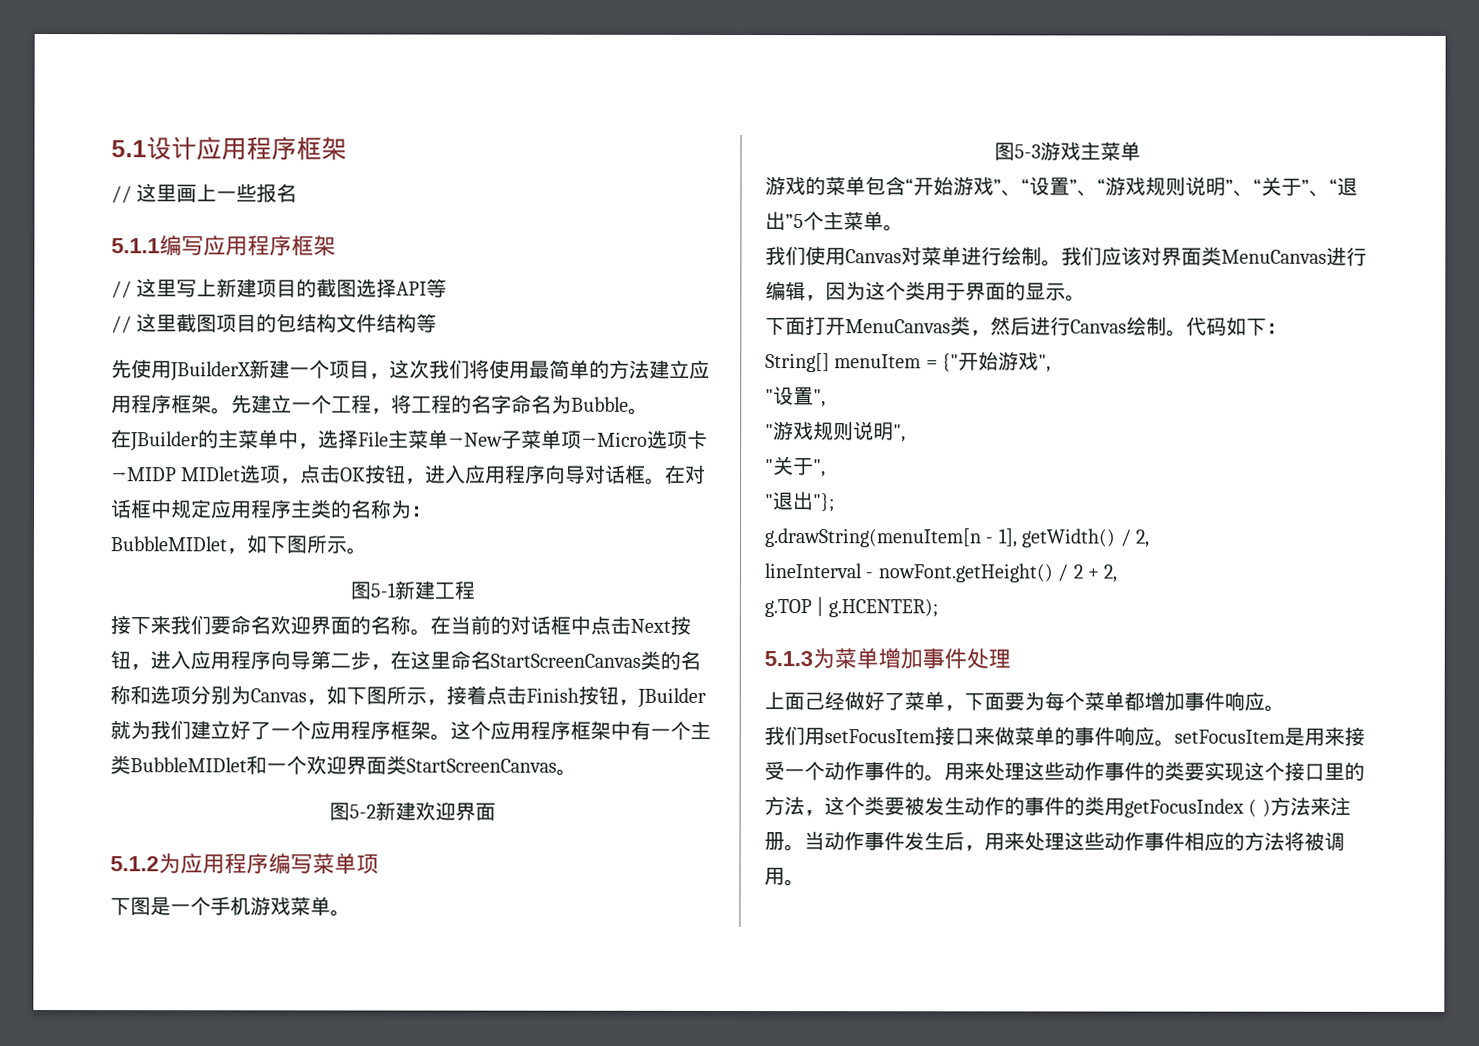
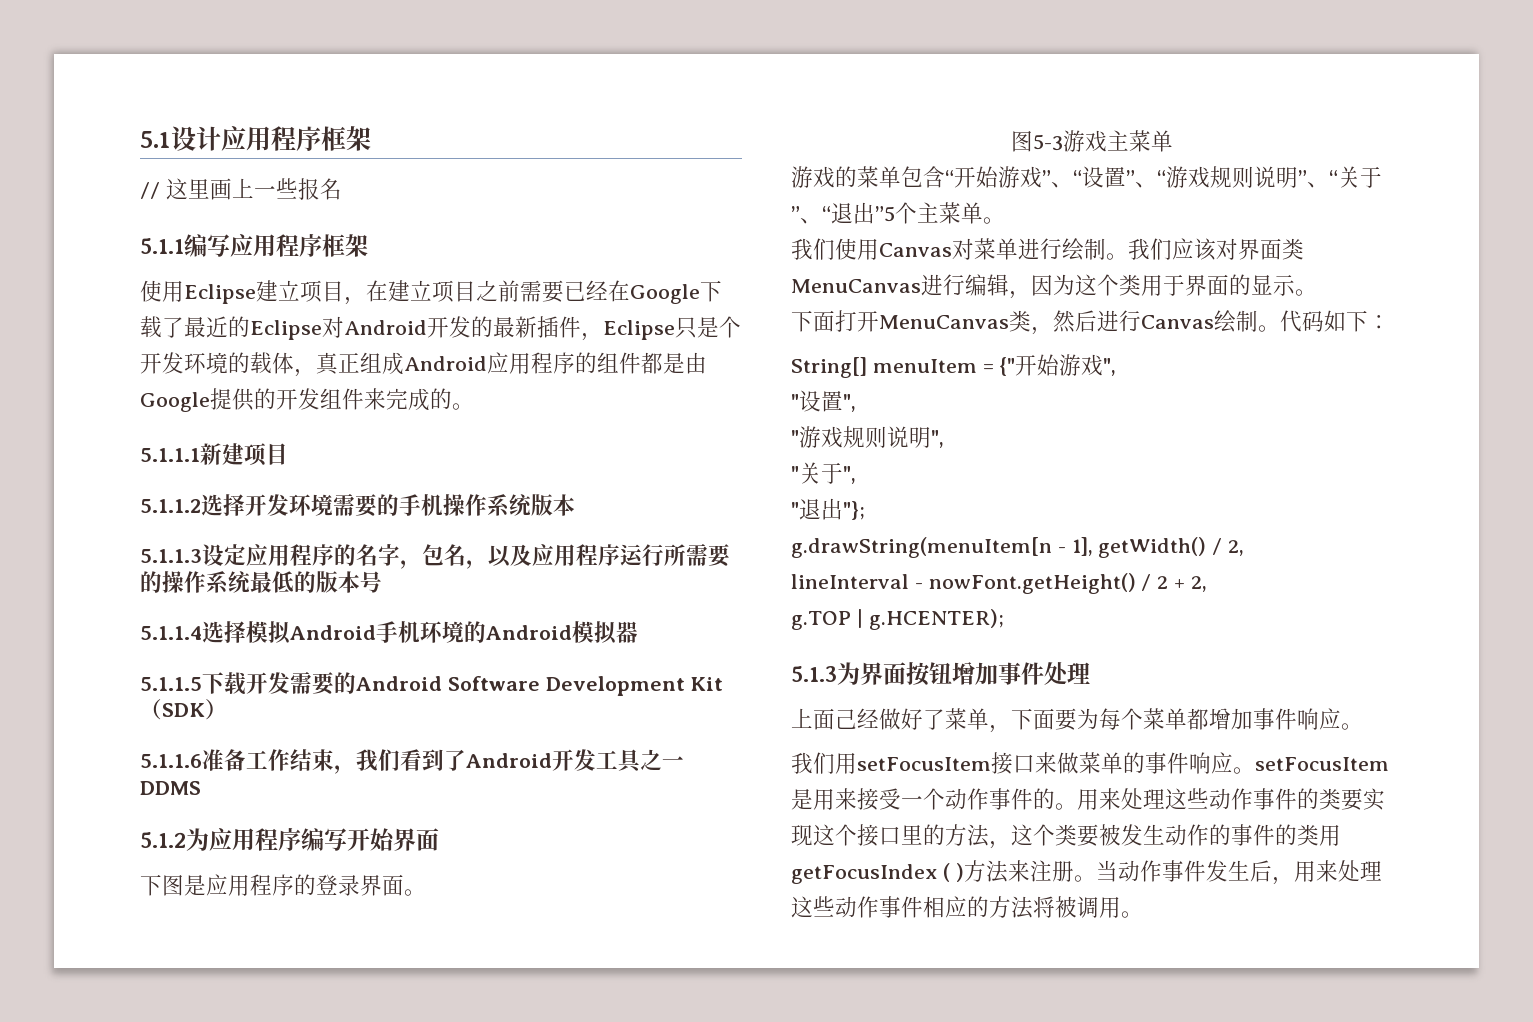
- // 这里写上新建项目的截图选择API等
- // 这里截图项目的包结构文件结构等
- 先使用JBuilderX新建一个项目，这次我们将使用最简单的方法建立应用程序框架。先建立一个工程，将工程的名字命名为Bubble。
- 在JBuilder的主菜单中，选择File主菜单→New子菜单项→Micro选项卡→MIDP MIDlet选项，点击OK按钮，进入应用程序向导对话框。在对话框中规定应用程序主类的名称为：
- BubbleMIDlet，如下图所示。
- 图5-1新建工程
- 接下来我们要命名欢迎界面的名称。在当前的对话框中点击Next按钮，进入应用程序向导第二步，在这里命名StartScreenCanvas类的名称和选项分别为Canvas，如下图所示，接着点击Finish按钮，JBuilder就为我们建立好了一个应用程序框架。这个应用程序框架中有一个主类BubbleMIDlet和一个欢迎界面类StartScreenCanvas。
- 图5-2新建欢迎界面
+ 使用Eclipse建立项目，在建立项目之前需要已经在Google下载了最近的Eclipse对Android开发的最新插件，Eclipse只是个开发环境的载体，真正组成Android应用程序的组件都是由Google提供的开发组件来完成的。
+ 5.1.1.1新建项目
+ 5.1.1.2选择开发环境需要的手机操作系统版本
+ 5.1.1.3设定应用程序的名字，包名，以及应用程序运行所需要的操作系统最低的版本号
+ 5.1.1.4选择模拟Android手机环境的Android模拟器
+ 5.1.1.5下载开发需要的Android Software Development Kit（SDK）
+ 5.1.1.6准备工作结束，我们看到了Android开发工具之一DDMS
- 5.1.2为应用程序编写菜单项
+ 5.1.2为应用程序编写开始界面
- 下图是一个手机游戏菜单。
+ 下图是应用程序的登录界面。
- 5.1.3为菜单增加事件处理
+ 5.1.3为界面按钮增加事件处理

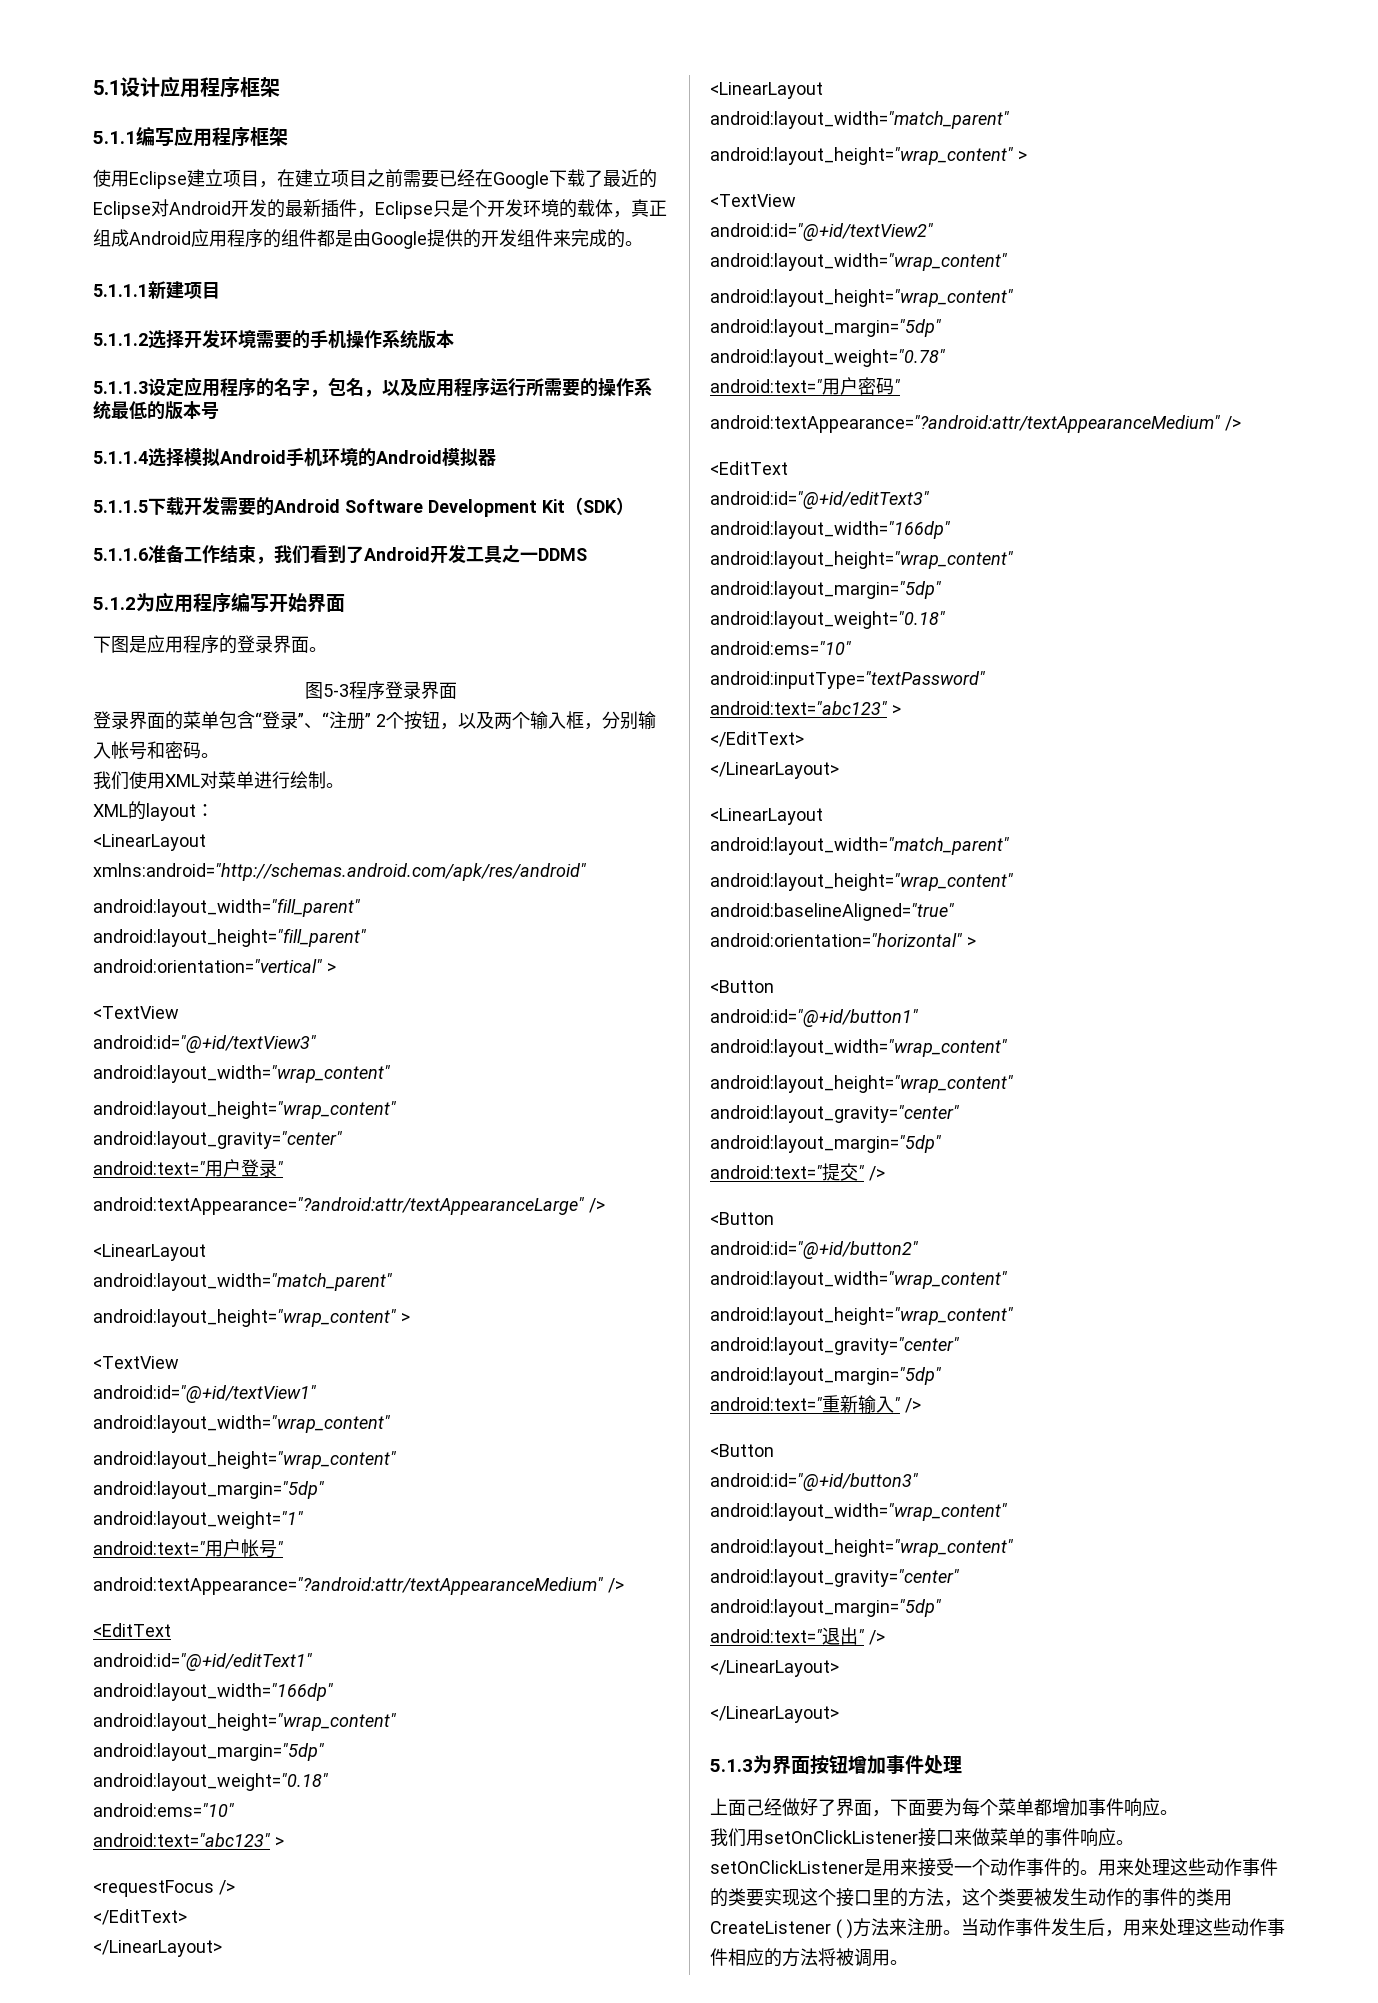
- // 这里画上一些报名
- 图5-3游戏主菜单
- 游戏的菜单包含“开始游戏”、“设置”、“游戏规则说明”、“关于”、“退出”5个主菜单。
+ 图5-3程序登录界面
+ 登录界面的菜单包含“登录”、“注册” 2个按钮，以及两个输入框，分别输入帐号和密码。
- 我们使用Canvas对菜单进行绘制。我们应该对界面类MenuCanvas进行编辑，因为这个类用于界面的显示。
- 下面打开MenuCanvas类，然后进行Canvas绘制。代码如下：
- String[] menuItem = {"开始游戏",
- "设置",
- "游戏规则说明",
- "关于",
- "退出"};
- g.drawString(menuItem[n - 1], getWidth() / 2,
- lineInterval - nowFont.getHeight() / 2 + 2,
- g.TOP | g.HCENTER);
+ 我们使用XML对菜单进行绘制。
+ XML的layout：
+ <LinearLayout xmlns:android="http://schemas.android.com/apk/res/android"
+ android:layout_width="fill_parent"
+ android:layout_height="fill_parent"
+ android:orientation="vertical" >
+ <TextView
+ android:id="@+id/textView3"
+ android:layout_width="wrap_content"
+ android:layout_height="wrap_content"
+ android:layout_gravity="center"
+ android:text="用户登录"
+ android:textAppearance="?android:attr/textAppearanceLarge" />
+ <LinearLayout
+ android:layout_width="match_parent"
+ android:layout_height="wrap_content" >
+ <TextView
+ android:id="@+id/textView1"
+ android:layout_width="wrap_content"
+ android:layout_height="wrap_content"
+ android:layout_margin="5dp"
+ android:layout_weight="1"
+ android:text="用户帐号"
+ android:textAppearance="?android:attr/textAppearanceMedium" />
+ <EditText
+ android:id="@+id/editText1"
+ android:layout_width="166dp"
+ android:layout_height="wrap_content"
+ android:layout_margin="5dp"
+ android:layout_weight="0.18"
+ android:ems="10"
+ android:text="abc123" >
+ <requestFocus />
+ </EditText>
+ </LinearLayout>
+ <LinearLayout
+ android:layout_width="match_parent"
+ android:layout_height="wrap_content" >
+ <TextView
+ android:id="@+id/textView2"
+ android:layout_width="wrap_content"
+ android:layout_height="wrap_content"
+ android:layout_margin="5dp"
+ android:layout_weight="0.78"
+ android:text="用户密码"
+ android:textAppearance="?android:attr/textAppearanceMedium" />
+ <EditText
+ android:id="@+id/editText3"
+ android:layout_width="166dp"
+ android:layout_height="wrap_content"
+ android:layout_margin="5dp"
+ android:layout_weight="0.18"
+ android:ems="10"
+ android:inputType="textPassword"
+ android:text="abc123" >
+ </EditText>
+ </LinearLayout>
+ <LinearLayout
+ android:layout_width="match_parent"
+ android:layout_height="wrap_content"
+ android:baselineAligned="true"
+ android:orientation="horizontal" >
+ <Button
+ android:id="@+id/button1"
+ android:layout_width="wrap_content"
+ android:layout_height="wrap_content"
+ android:layout_gravity="center"
+ android:layout_margin="5dp"
+ android:text="提交" />
+ <Button
+ android:id="@+id/button2"
+ android:layout_width="wrap_content"
+ android:layout_height="wrap_content"
+ android:layout_gravity="center"
+ android:layout_margin="5dp"
+ android:text="重新输入" />
+ <Button
+ android:id="@+id/button3"
+ android:layout_width="wrap_content"
+ android:layout_height="wrap_content"
+ android:layout_gravity="center"
+ android:layout_margin="5dp"
+ android:text="退出" />
+ </LinearLayout>
+ </LinearLayout>
- 上面己经做好了菜单，下面要为每个菜单都增加事件响应。
+ 上面己经做好了界面，下面要为每个菜单都增加事件响应。
- 我们用setFocusItem接口来做菜单的事件响应。setFocusItem是用来接受一个动作事件的。
+ 我们用setOnClickListener接口来做菜单的事件响应。setOnClickListener是用来接受一个动作事件的。
- 用来处理这些动作事件的类要实现这个接口里的方法，这个类要被发生动作的事件的类用getFocusIndex ( )方法来注册。
+ 用来处理这些动作事件的类要实现这个接口里的方法，这个类要被发生动作的事件的类用CreateListener ( )方法来注册。

